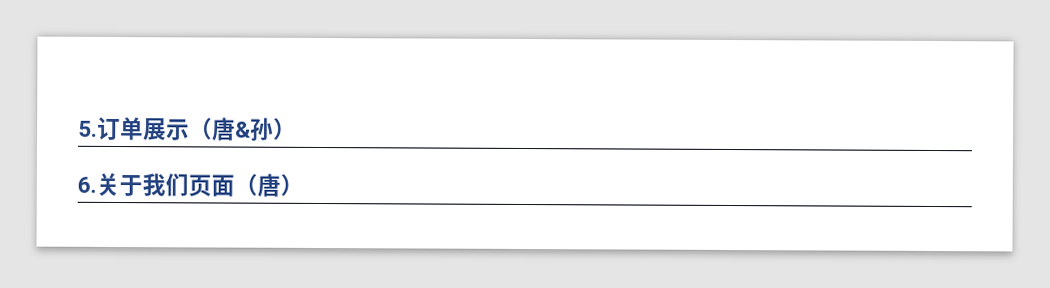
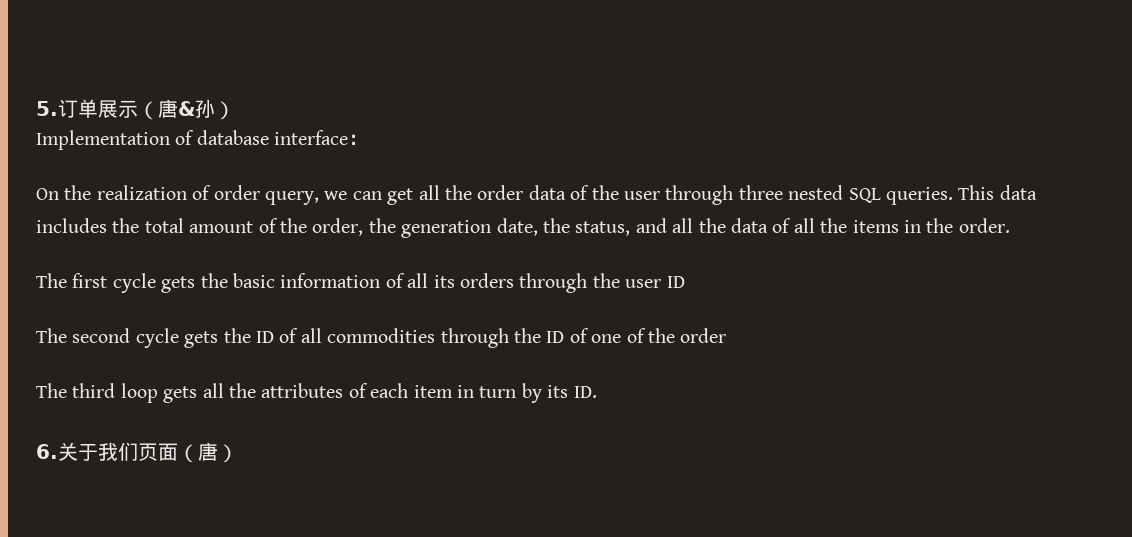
+ Implementation of database interface：
+ On the realization of order query, we can get all the order data of the user through three nested SQL queries. This data includes the total amount of the order, the generation date, the status, and all the data of all the items in the order.
+ The first cycle gets the basic information of all its orders through the user ID
+ The second cycle gets the ID of all commodities through the ID of one of the order
+ The third loop gets all the attributes of each item in turn by its ID.

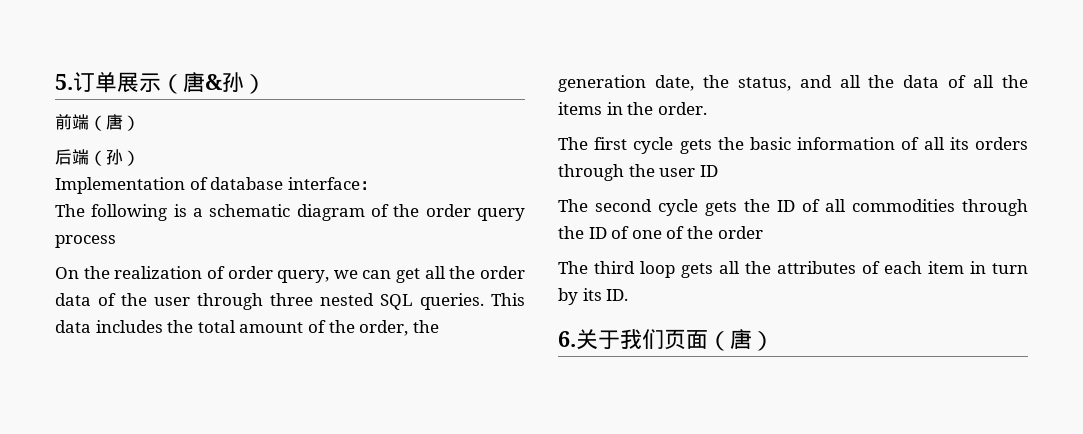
+ 前端（唐）
+ 后端（孙）
+ The following is a schematic diagram of the order query process

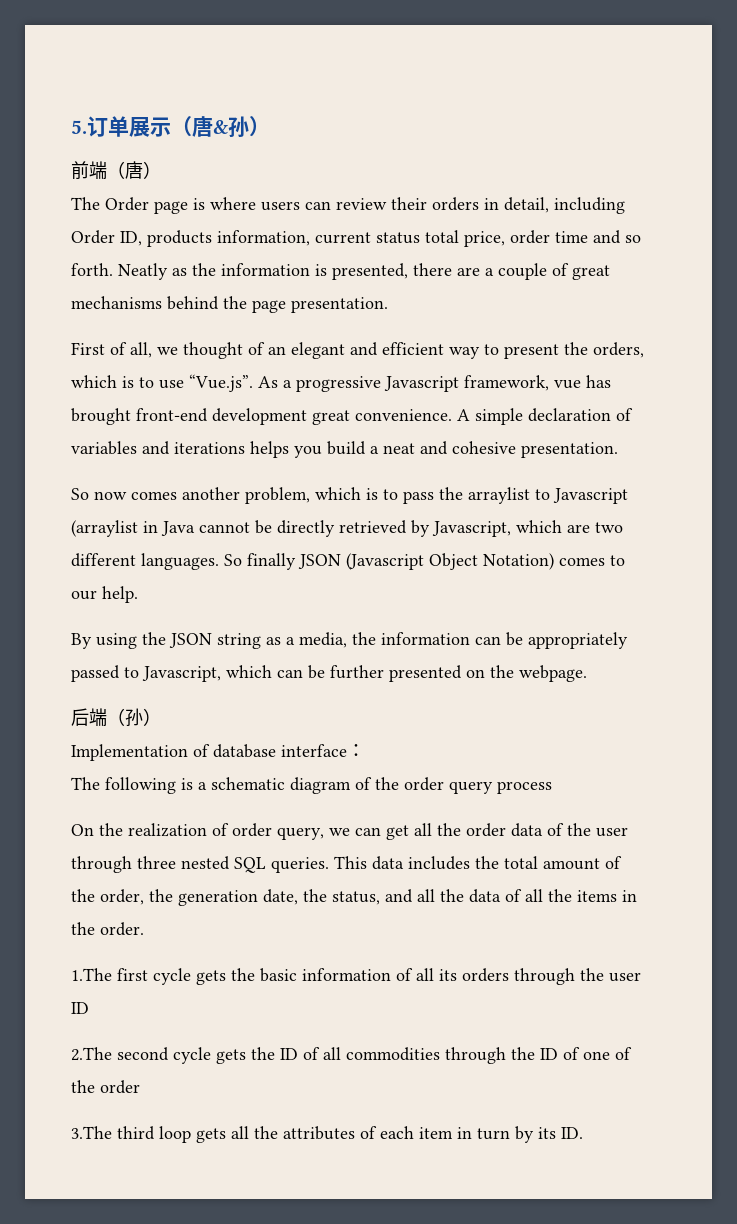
+ The Order page is where users can review their orders in detail, including Order ID, products information, current status total price, order time and so forth. Neatly as the information is presented, there are a couple of great mechanisms behind the page presentation.
+ First of all, we thought of an elegant and efficient way to present the orders, which is to use “Vue.js”. As a progressive Javascript framework, vue has brought front-end development great convenience. A simple declaration of variables and iterations helps you build a neat and cohesive presentation.
+ So now comes another problem, which is to pass the arraylist to Javascript (arraylist in Java cannot be directly retrieved by Javascript, which are two different languages. So finally JSON (Javascript Object Notation) comes to our help.
+ By using the JSON string as a media, the information can be appropriately passed to Javascript, which can be further presented on the webpage.
- The first cycle gets the basic information of all its orders through the user ID
+ 1.The first cycle gets the basic information of all its orders through the user ID
- The second cycle gets the ID of all commodities through the ID of one of the order
+ 2.The second cycle gets the ID of all commodities through the ID of one of the order
- The third loop gets all the attributes of each item in turn by its ID.
+ 3.The third loop gets all the attributes of each item in turn by its ID.
- 6.关于我们页面（唐）

